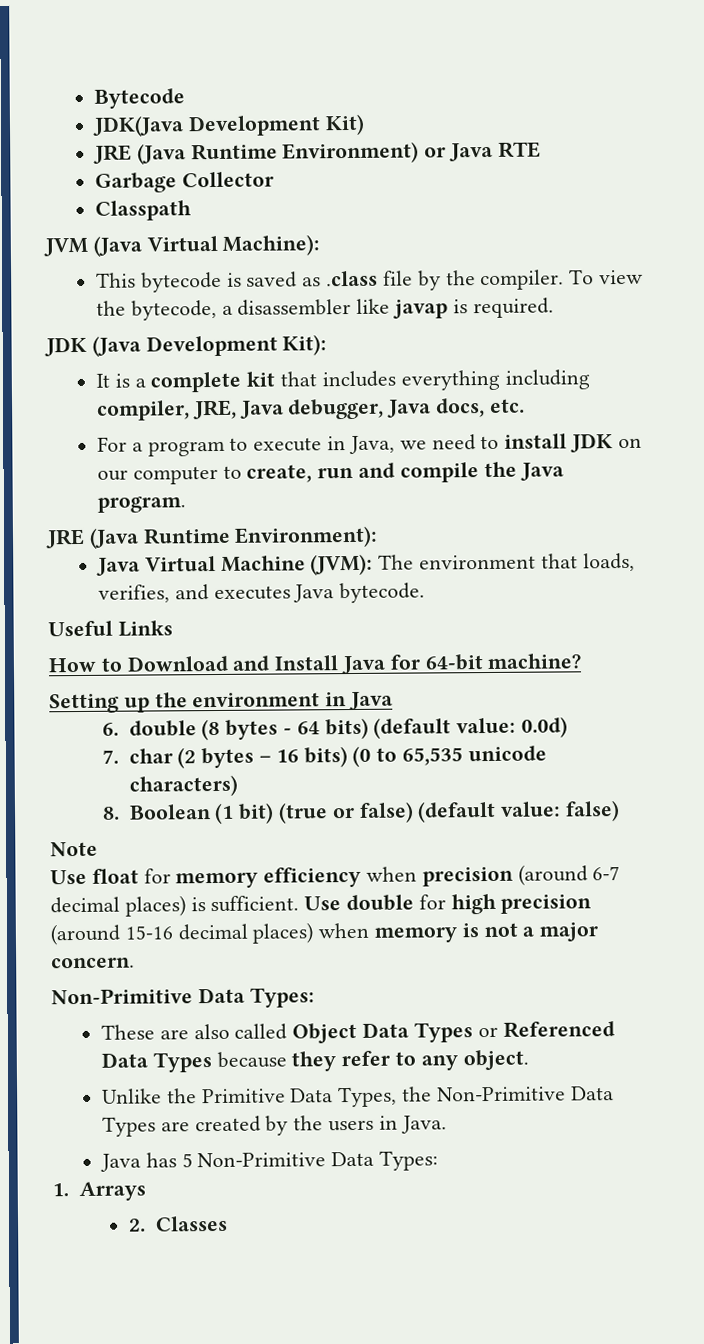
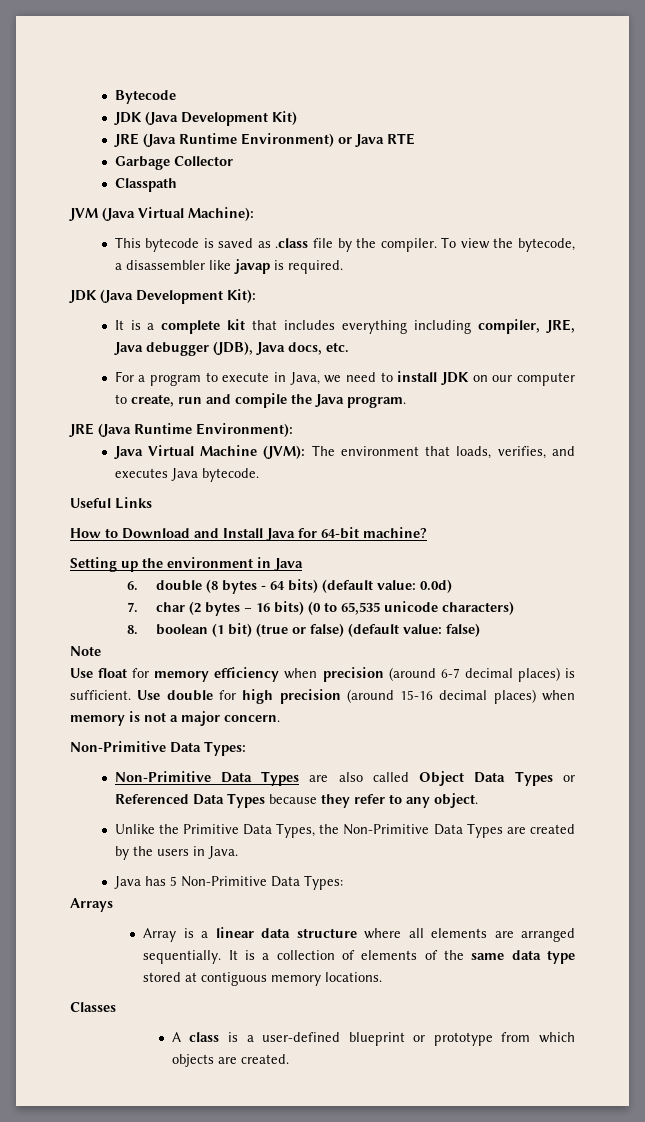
- JDK(Java Development Kit)
+ JDK (Java Development Kit)
- It is a complete kit that includes everything including compiler, JRE, Java debugger, Java docs, etc.
+ It is a complete kit that includes everything including compiler, JRE, Java debugger (JDB), Java docs, etc.
- 8. Boolean (1 bit) (true or false) (default value: false)
+ 8. boolean (1 bit) (true or false) (default value: false)
- These are also called Object Data Types or Referenced Data Types because they refer to any object.
+ Non-Primitive Data Types are also called Object Data Types or Referenced Data Types because they refer to any object.
- 1. Arrays
+ Arrays
- 2. Classes
+ Array is a linear data structure where all elements are arranged sequentially. It is a collection of elements of the same data type stored at contiguous memory locations.
+ Classes
+ A class is a user-defined blueprint or prototype from which objects are created.

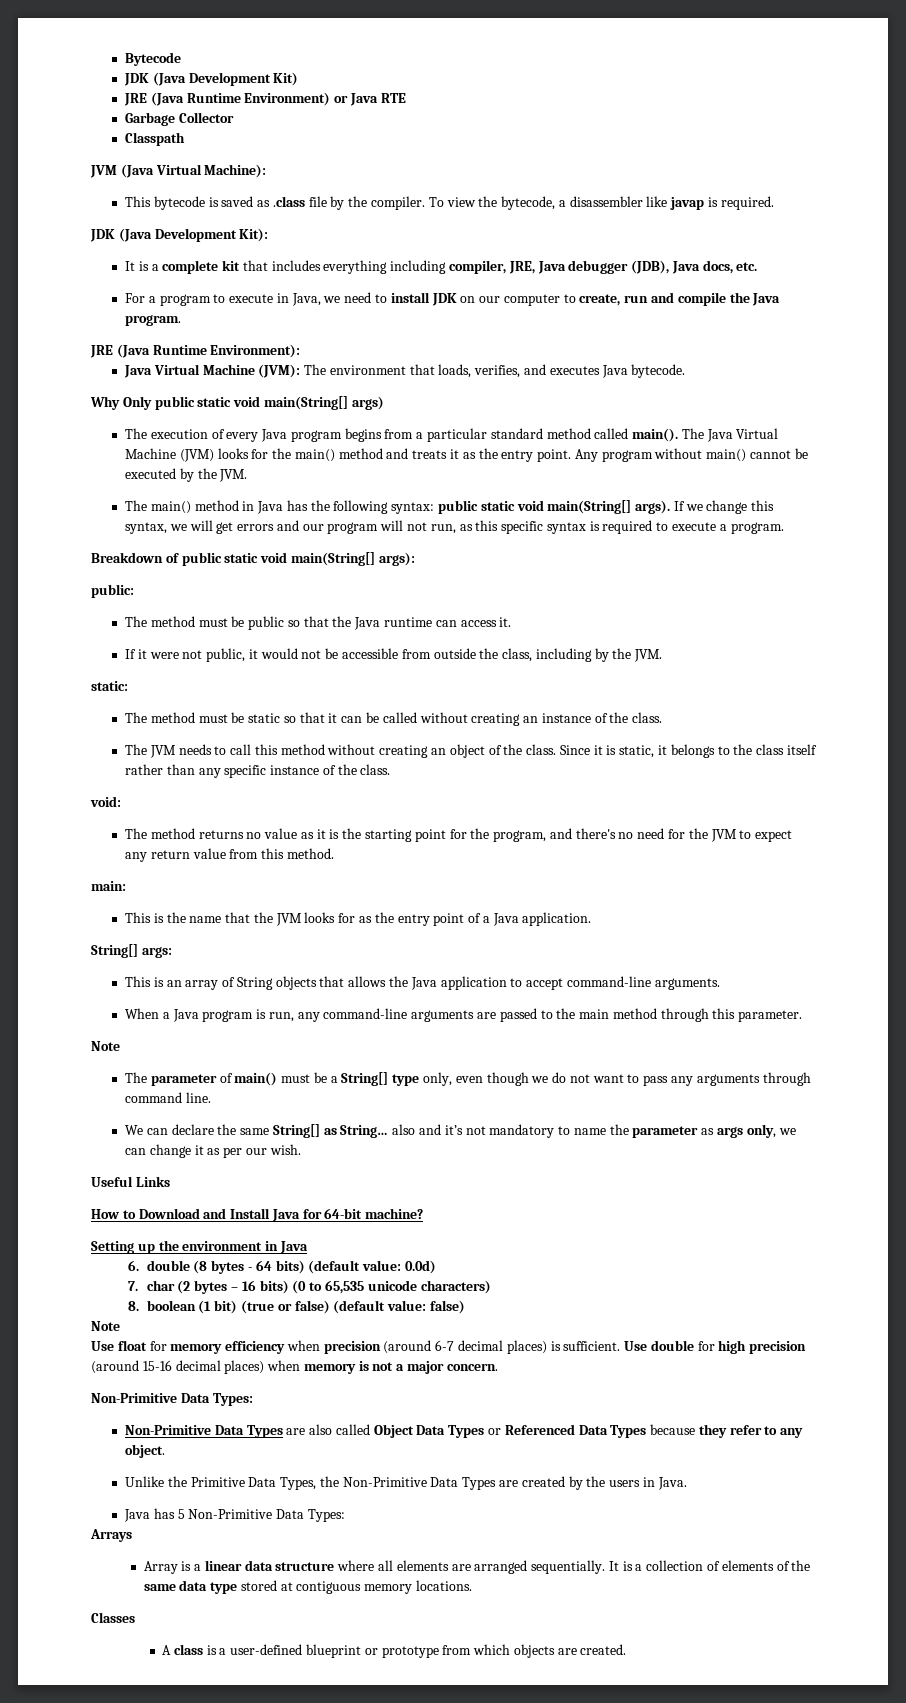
+ Why Only public static void main(String[] args)
+ The execution of every Java program begins from a particular standard method called main(). The Java Virtual Machine (JVM) looks for the main() method and treats it as the entry point. Any program without main() cannot be executed by the JVM.
+ The main() method in Java has the following syntax: public static void main(String[] args). If we change this syntax, we will get errors and our program will not run, as this specific syntax is required to execute a program.
+ Breakdown of public static void main(String[] args):
+ public:
+ The method must be public so that the Java runtime can access it.
+ If it were not public, it would not be accessible from outside the class, including by the JVM.
+ static:
+ The method must be static so that it can be called without creating an instance of the class.
+ The JVM needs to call this method without creating an object of the class. Since it is static, it belongs to the class itself rather than any specific instance of the class.
+ void:
+ The method returns no value as it is the starting point for the program, and there's no need for the JVM to expect any return value from this method.
+ main:
+ This is the name that the JVM looks for as the entry point of a Java application.
+ String[] args:
+ This is an array of String objects that allows the Java application to accept command-line arguments.
+ When a Java program is run, any command-line arguments are passed to the main method through this parameter.
+ Note
+ The parameter of main() must be a String[] type only, even though we do not want to pass any arguments through command line.
+ We can declare the same String[] as String… also and it’s not mandatory to name the parameter as args only, we can change it as per our wish.

